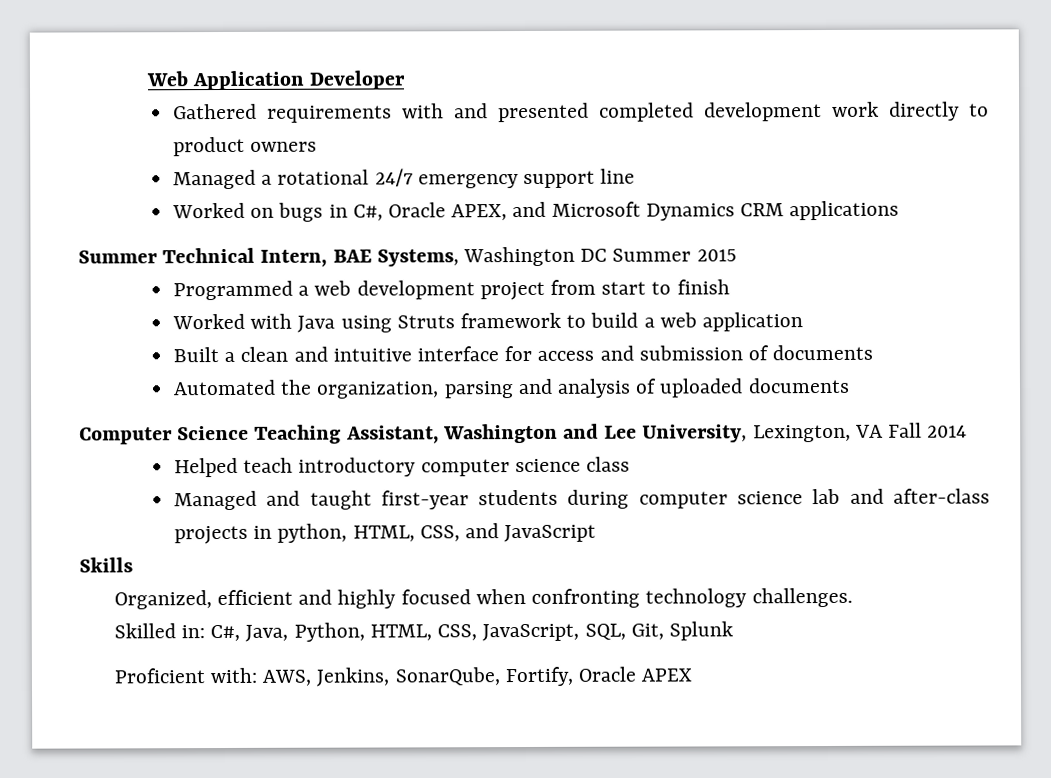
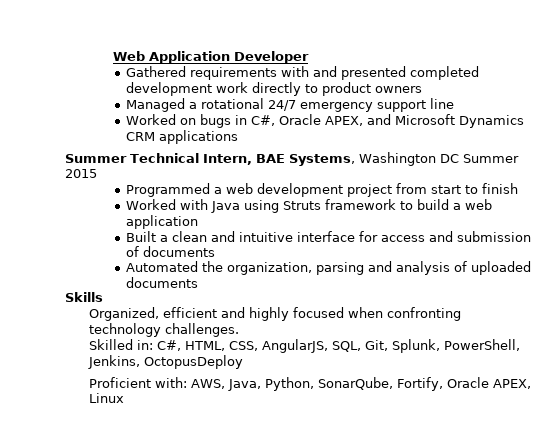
- Computer Science Teaching Assistant, Washington and Lee University, Lexington, VA Fall 2014
- Helped teach introductory computer science class
- Managed and taught first-year students during computer science lab and after-class projects in python, HTML, CSS, and JavaScript
- Skilled in: C#, Java, Python, HTML, CSS, JavaScript, SQL, Git, Splunk
+ Skilled in: C#, HTML, CSS, AngularJS, SQL, Git, Splunk, PowerShell, Jenkins, OctopusDeploy
- Proficient with: AWS, Jenkins, SonarQube, Fortify, Oracle APEX
+ Proficient with: AWS, Java, Python, SonarQube, Fortify, Oracle APEX, Linux

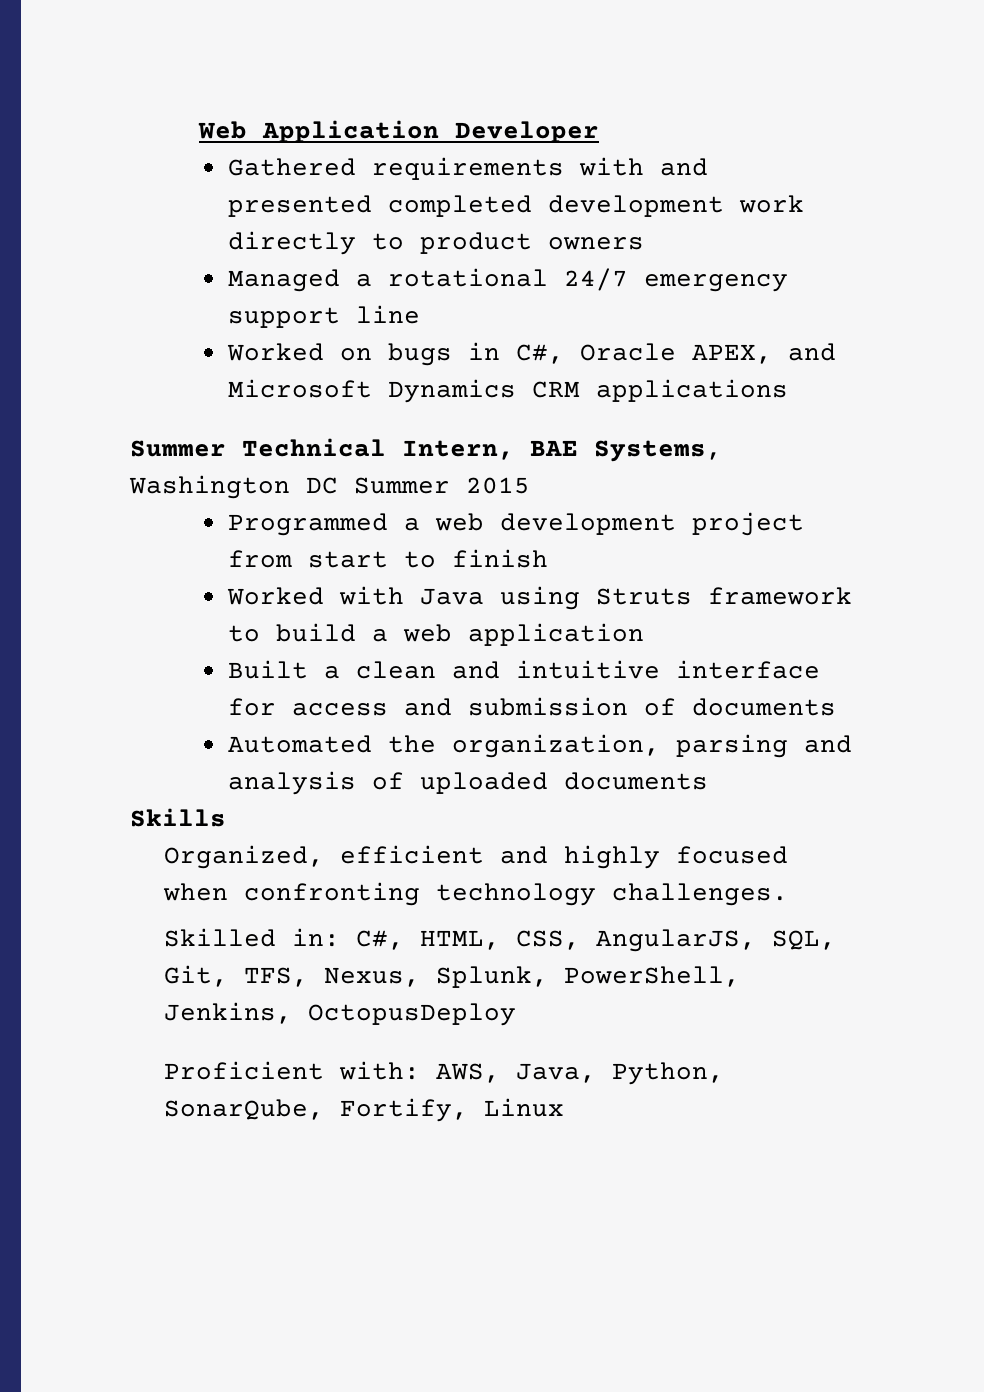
- Skilled in: C#, HTML, CSS, AngularJS, SQL, Git, Splunk, PowerShell, Jenkins, OctopusDeploy
+ Skilled in: C#, HTML, CSS, AngularJS, SQL, Git, TFS, Nexus, Splunk, PowerShell, Jenkins, OctopusDeploy
- Proficient with: AWS, Java, Python, SonarQube, Fortify, Oracle APEX, Linux
+ Proficient with: AWS, Java, Python, SonarQube, Fortify, Linux

